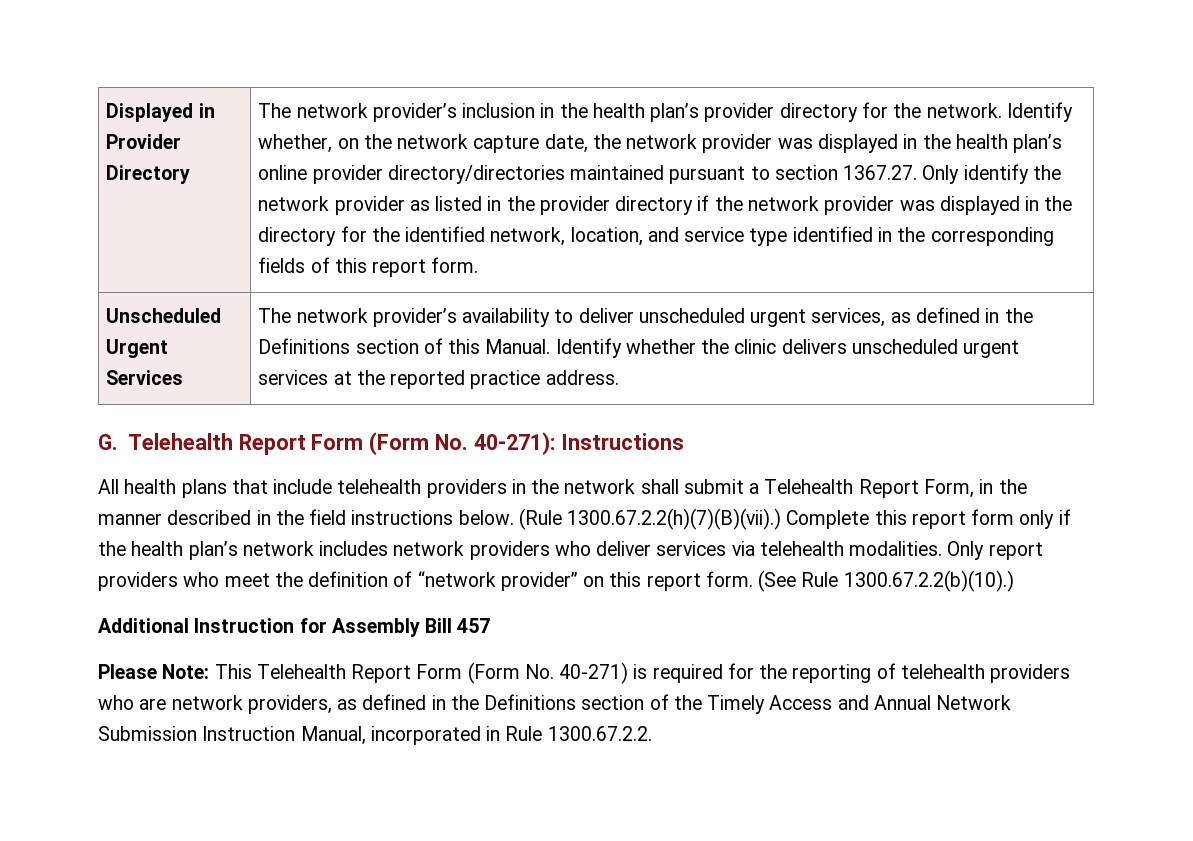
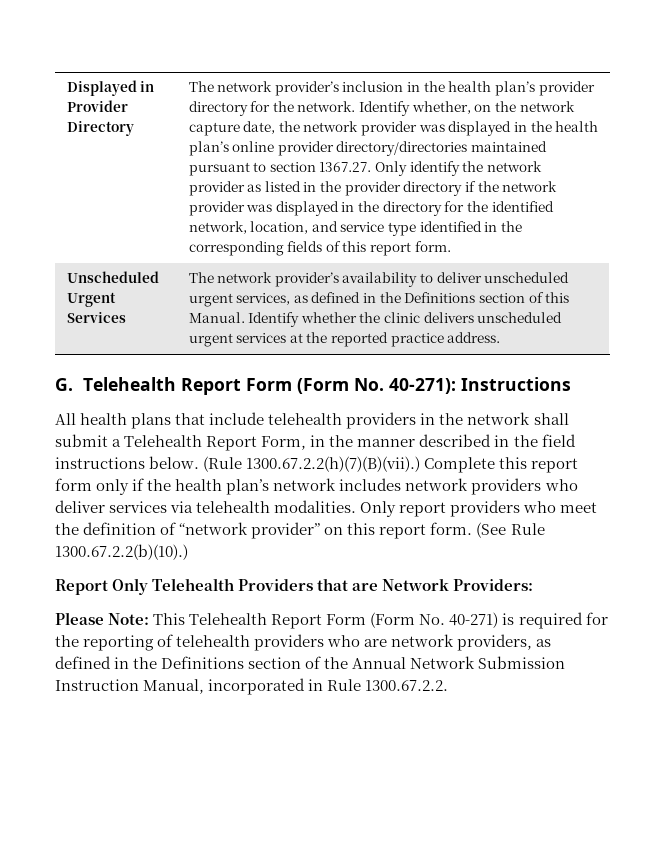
- Additional Instruction for Assembly Bill 457
+ Report Only Telehealth Providers that are Network Providers:
- Please Note: This Telehealth Report Form (Form No. 40-271) is required for the reporting of telehealth providers who are network providers, as defined in the Definitions section of the Timely Access and Annual Network Submission Instruction Manual, incorporated in Rule 1300.67.2.2.
+ Please Note: This Telehealth Report Form (Form No. 40-271) is required for the reporting of telehealth providers who are network providers, as defined in the Definitions section of the Annual Network Submission Instruction Manual, incorporated in Rule 1300.67.2.2.

